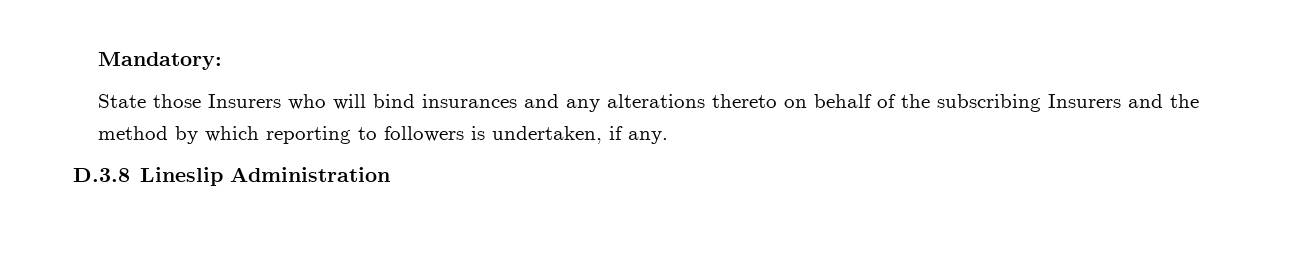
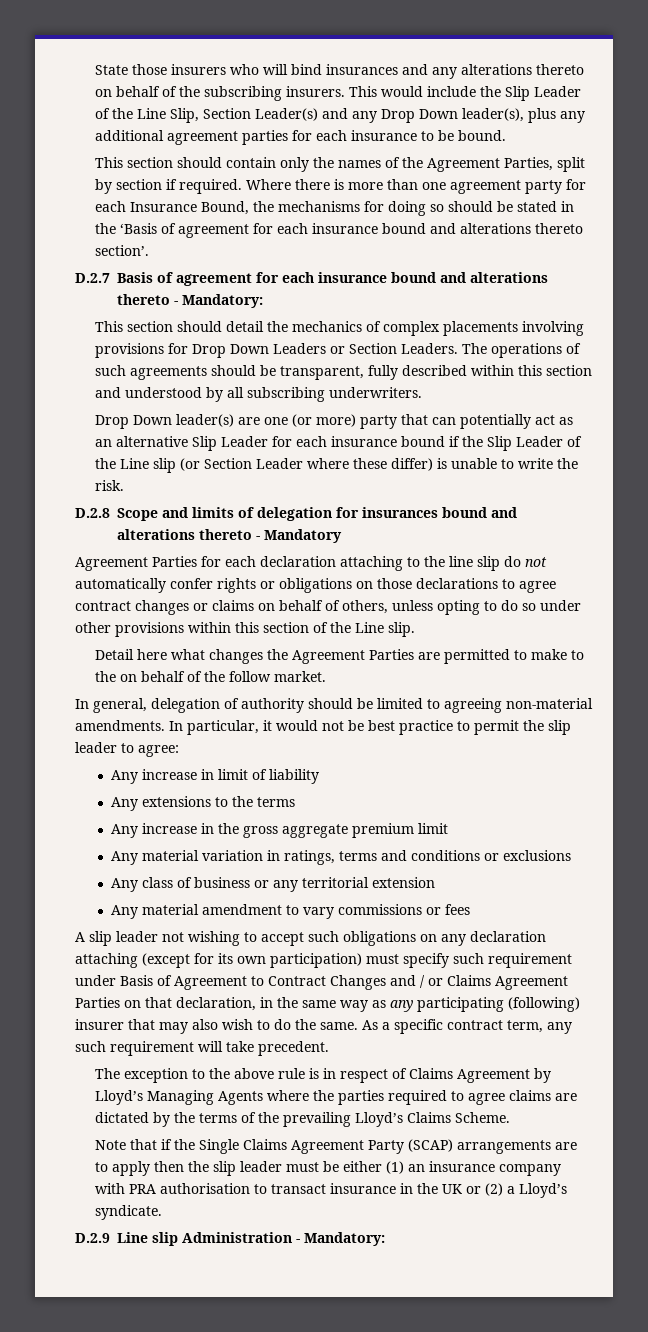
- Mandatory:
- State those Insurers who will bind insurances and any alterations thereto on behalf of the subscribing Insurers and the method by which reporting to followers is undertaken, if any.
- D.3.8 Lineslip Administration
+ State those insurers who will bind insurances and any alterations thereto on behalf of the subscribing insurers. This would include the Slip Leader of the Line Slip, Section Leader(s) and any Drop Down leader(s), plus any additional agreement parties for each insurance to be bound.
+ This section should contain only the names of the Agreement Parties, split by section if required. Where there is more than one agreement party for each Insurance Bound, the mechanisms for doing so should be stated in the ‘Basis of agreement for each insurance bound and alterations thereto section’.
+ D.2.7 Basis of agreement for each insurance bound and alterations thereto - Mandatory:
+ This section should detail the mechanics of complex placements involving provisions for Drop Down Leaders or Section Leaders. The operations of such agreements should be transparent, fully described within this section and understood by all subscribing underwriters.
+ Drop Down leader(s) are one (or more) party that can potentially act as an alternative Slip Leader for each insurance bound if the Slip Leader of the Line slip (or Section Leader where these differ) is unable to write the risk.
+ D.2.8 Scope and limits of delegation for insurances bound and alterations thereto - Mandatory
+ Agreement Parties for each declaration attaching to the line slip do not automatically confer rights or obligations on those declarations to agree contract changes or claims on behalf of others, unless opting to do so under other provisions within this section of the Line slip.
+ Detail here what changes the Agreement Parties are permitted to make to the on behalf of the follow market.
+ In general, delegation of authority should be limited to agreeing non-material amendments. In particular, it would not be best practice to permit the slip leader to agree:
+ Any increase in limit of liability
+ Any extensions to the terms
+ Any increase in the gross aggregate premium limit
+ Any material variation in ratings, terms and conditions or exclusions
+ Any class of business or any territorial extension
+ Any material amendment to vary commissions or fees
+ A slip leader not wishing to accept such obligations on any declaration attaching (except for its own participation) must specify such requirement under Basis of Agreement to Contract Changes and / or Claims Agreement Parties on that declaration, in the same way as any participating (following) insurer that may also wish to do the same. As a specific contract term, any such requirement will take precedent.
+ The exception to the above rule is in respect of Claims Agreement by Lloyd’s Managing Agents where the parties required to agree claims are dictated by the terms of the prevailing Lloyd’s Claims Scheme.
+ Note that if the Single Claims Agreement Party (SCAP) arrangements are to apply then the slip leader must be either (1) an insurance company with PRA authorisation to transact insurance in the UK or (2) a Lloyd’s syndicate.
+ D.2.9 Line slip Administration - Mandatory:

